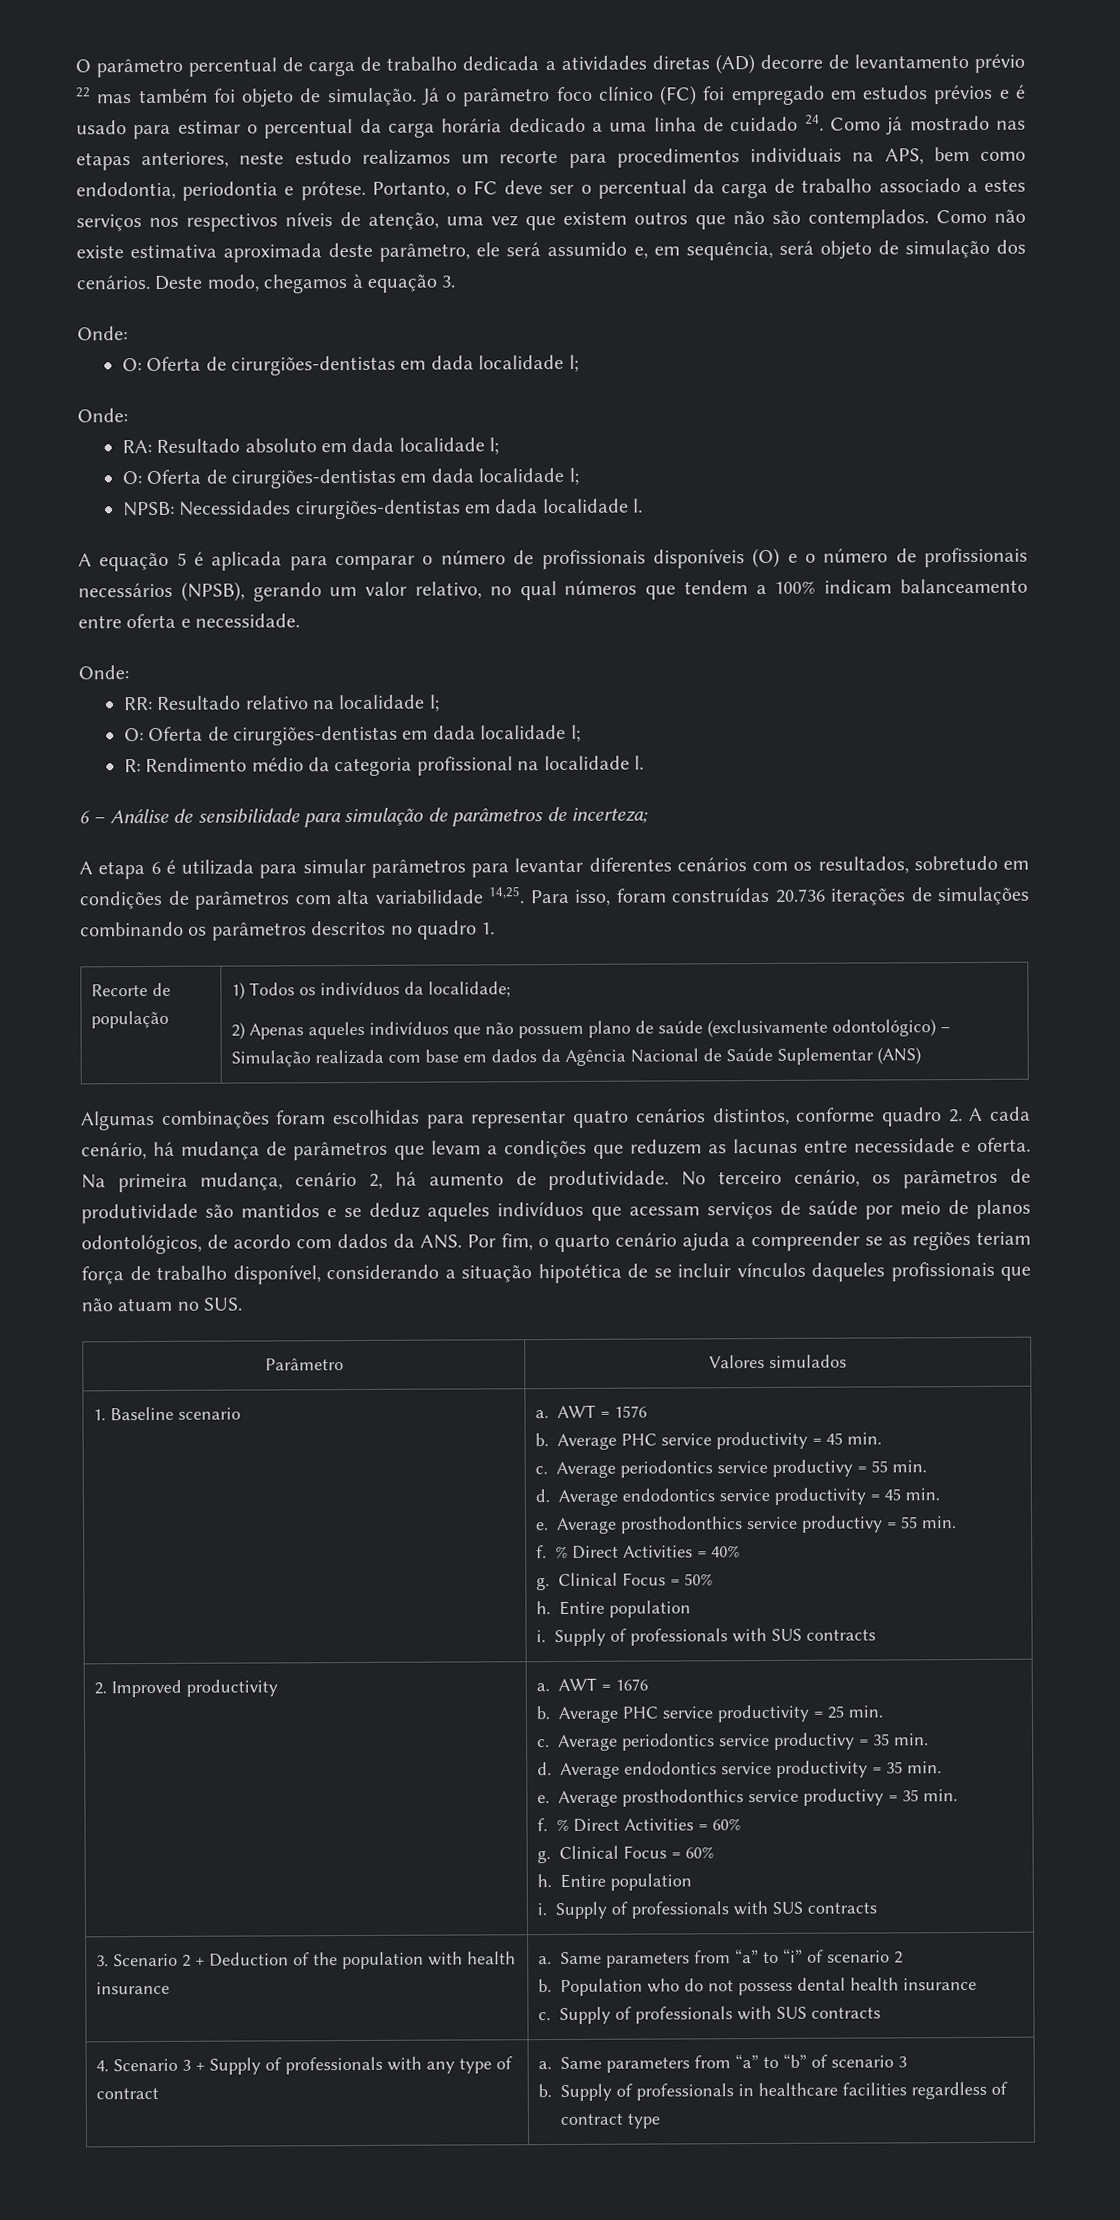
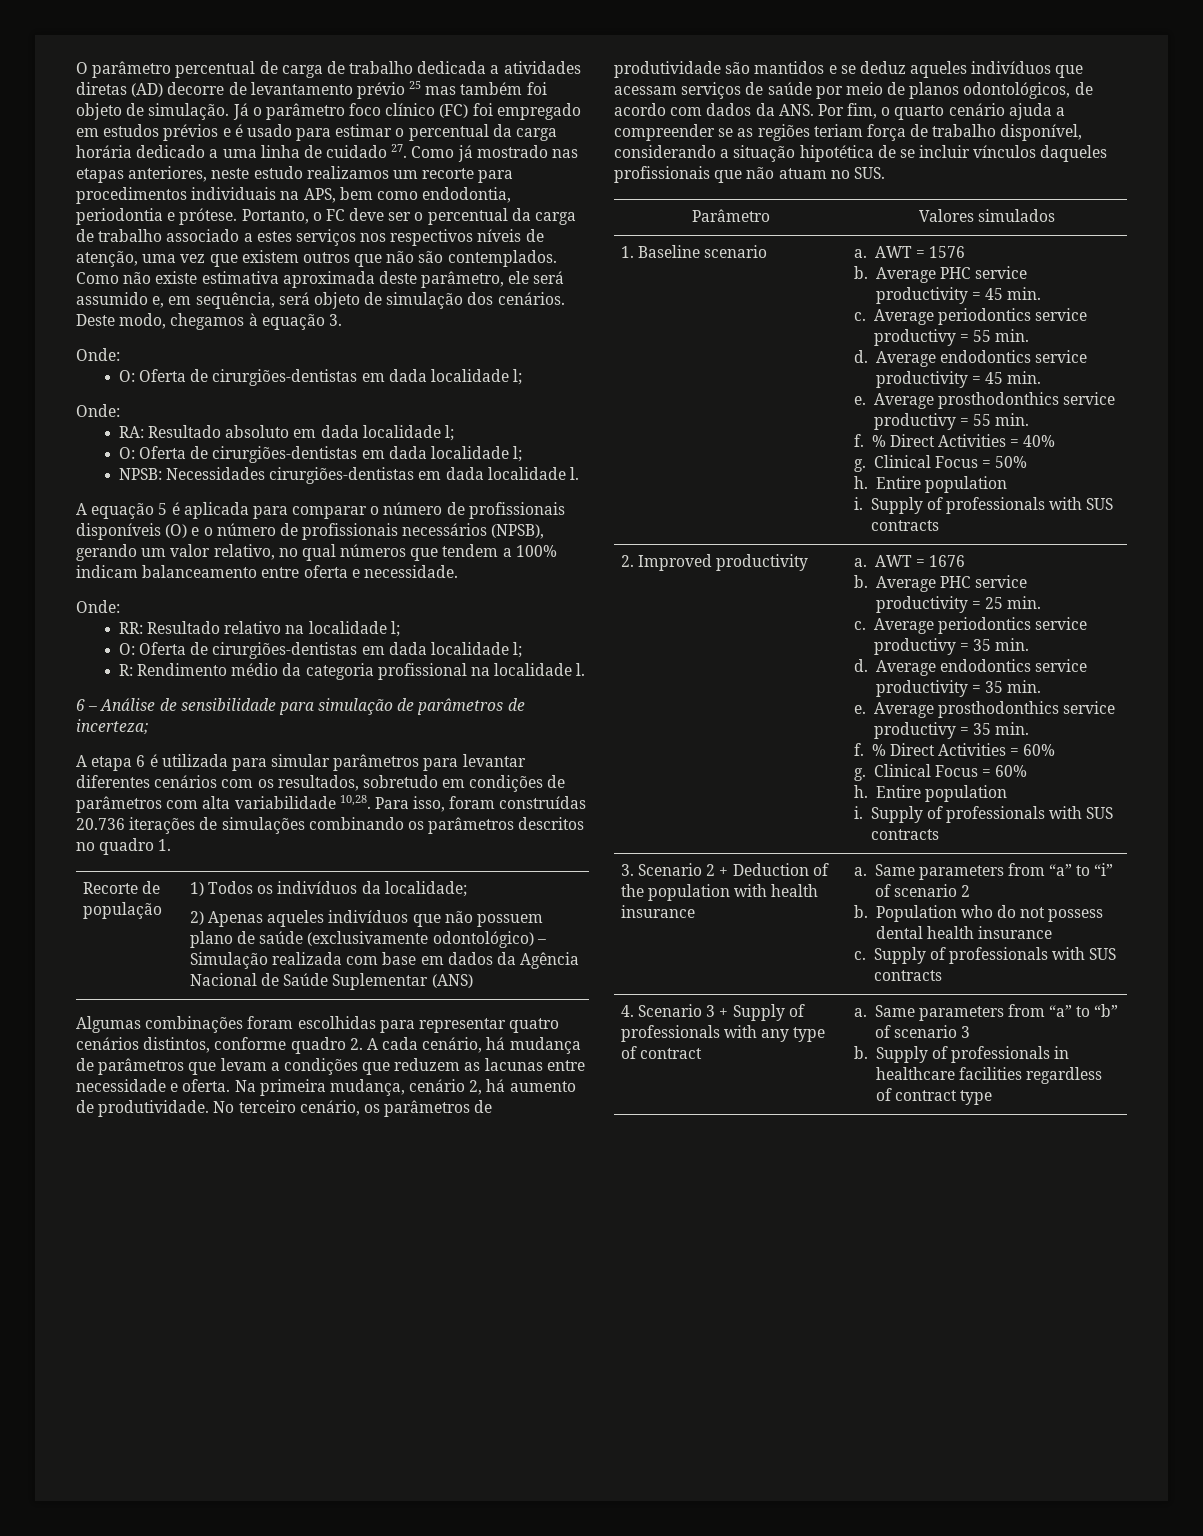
- O parâmetro percentual de carga de trabalho dedicada a atividades diretas (AD) decorre de levantamento prévio 22 mas também foi objeto de simulação.
+ O parâmetro percentual de carga de trabalho dedicada a atividades diretas (AD) decorre de levantamento prévio 25 mas também foi objeto de simulação.
- Já o parâmetro foco clínico (FC) foi empregado em estudos prévios e é usado para estimar o percentual da carga horária dedicado a uma linha de cuidado 24. Como já mostrado nas etapas anteriores, neste estudo realizamos um recorte para procedimentos individuais na APS, bem como endodontia, periodontia e prótese.
+ Já o parâmetro foco clínico (FC) foi empregado em estudos prévios e é usado para estimar o percentual da carga horária dedicado a uma linha de cuidado 27. Como já mostrado nas etapas anteriores, neste estudo realizamos um recorte para procedimentos individuais na APS, bem como endodontia, periodontia e prótese.
- A etapa 6 é utilizada para simular parâmetros para levantar diferentes cenários com os resultados, sobretudo em condições de parâmetros com alta variabilidade 14,25.
+ A etapa 6 é utilizada para simular parâmetros para levantar diferentes cenários com os resultados, sobretudo em condições de parâmetros com alta variabilidade 10,28.

